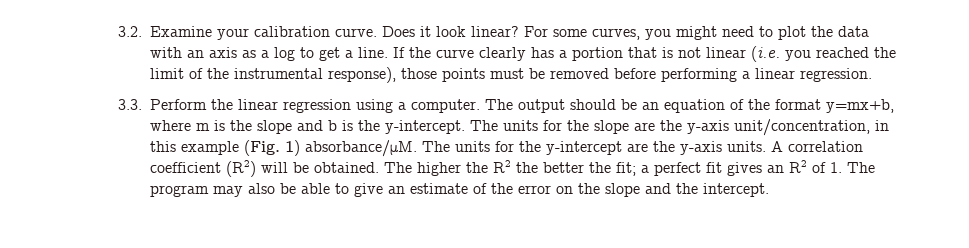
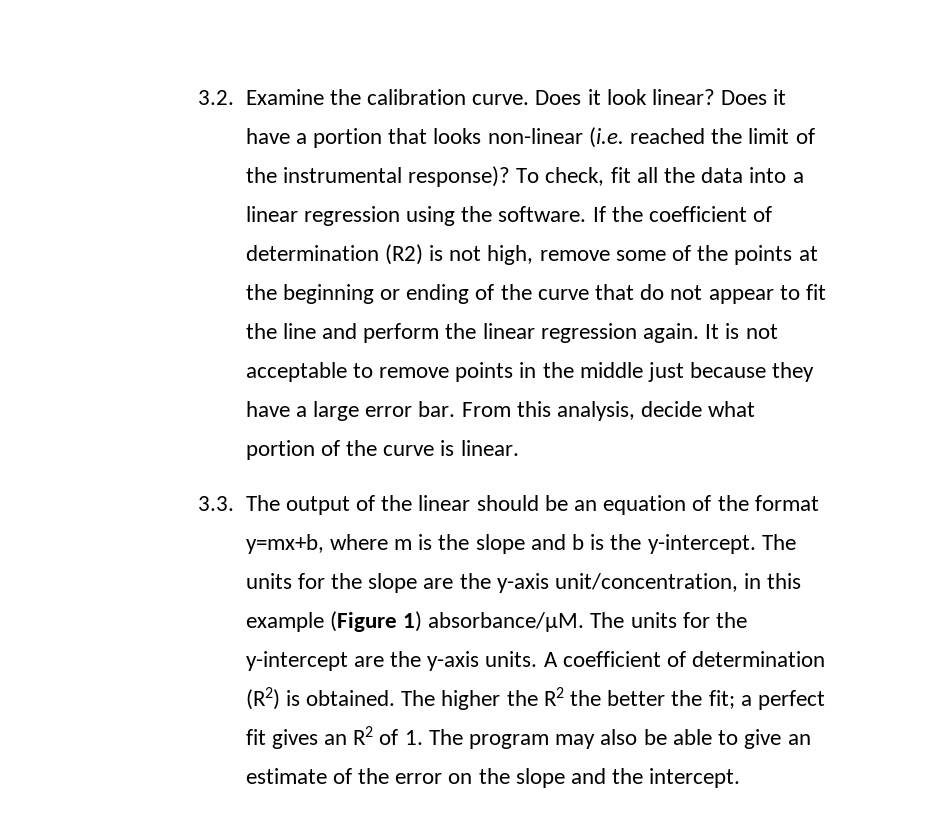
- 3.2. Examine your calibration curve.
+ 3.2. Examine the calibration curve.
- For some curves, you might need to plot the data with an axis as a log to get a line. If the curve clearly has a portion that is not linear (i.e. you reached the limit of the instrumental response), those points must be removed before performing a linear regression.
- 3.3. Perform the linear regression using a computer. The output should be an equation of the format y=mx+b, where m is the slope and b is the y-intercept.
+ Does it have a portion that looks non-linear (i.e. reached the limit of the instrumental response)? To check, fit all the data into a linear regression using the software. If the coefficient of determination (R2) is not high, remove some of the points at the beginning or ending of the curve that do not appear to fit the line and perform the linear regression again. It is not acceptable to remove points in the middle just because they have a large error bar. From this analysis, decide what portion of the curve is linear.
+ 3.3. The output of the linear should be an equation of the format y=mx+b, where m is the slope and b is the y-intercept.
- The units for the slope are the y-axis unit/concentration, in this example (Fig. 1) absorbance/μM.
+ The units for the slope are the y-axis unit/concentration, in this example (Figure 1) absorbance/μM.
- A correlation coefficient (R2) will be obtained.
+ A coefficient of determination (R2) is obtained.

